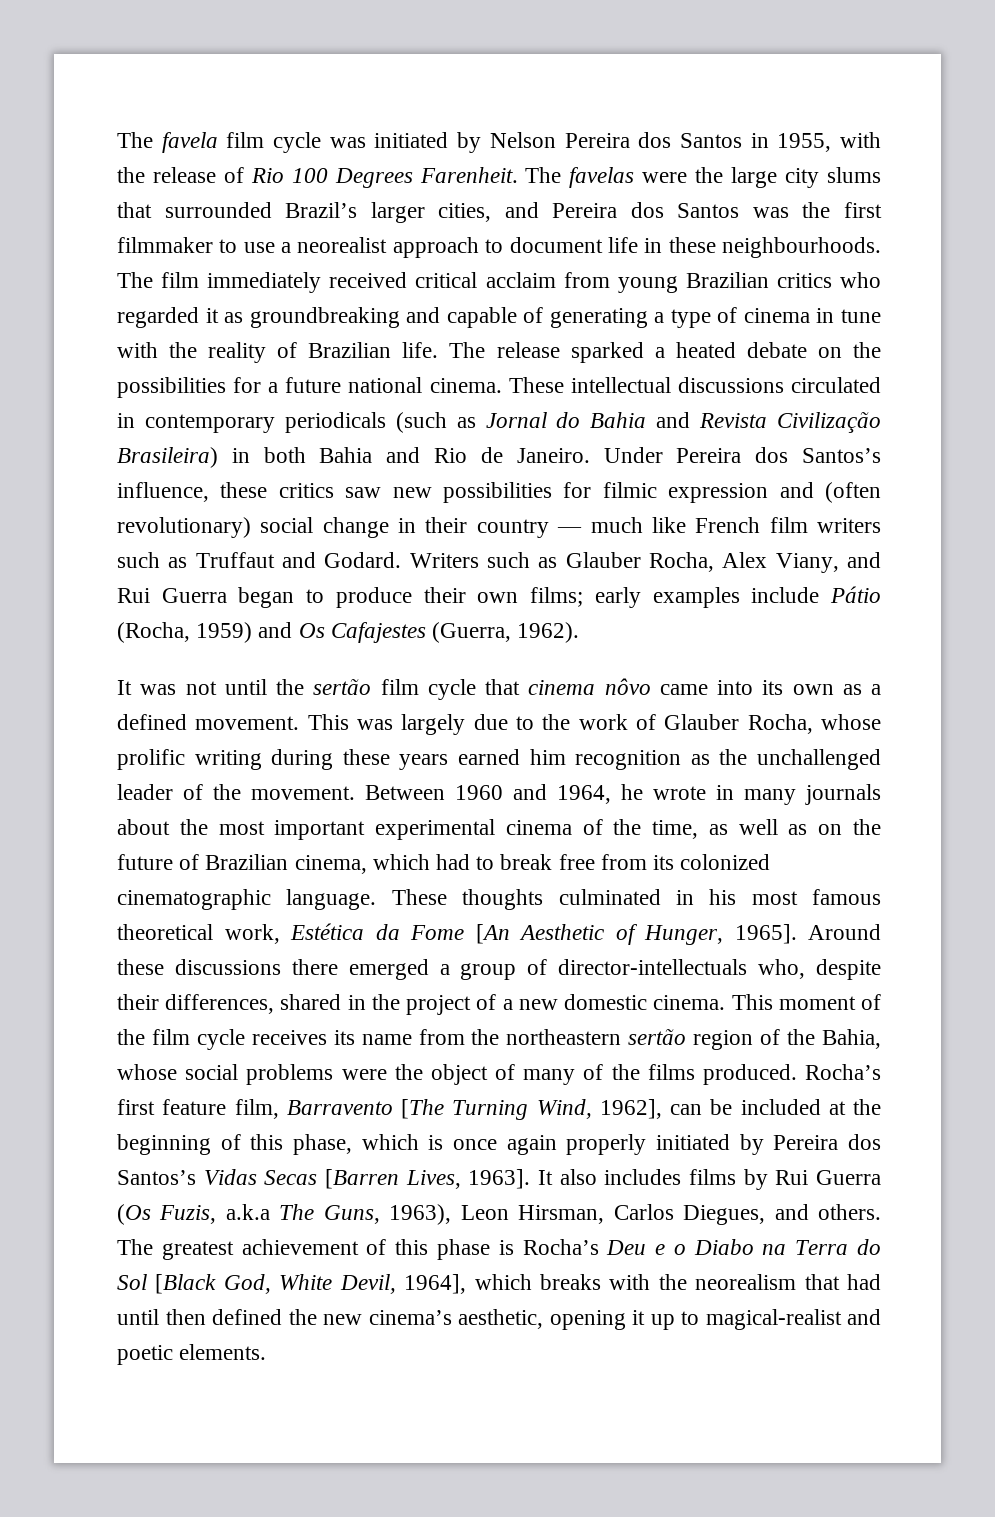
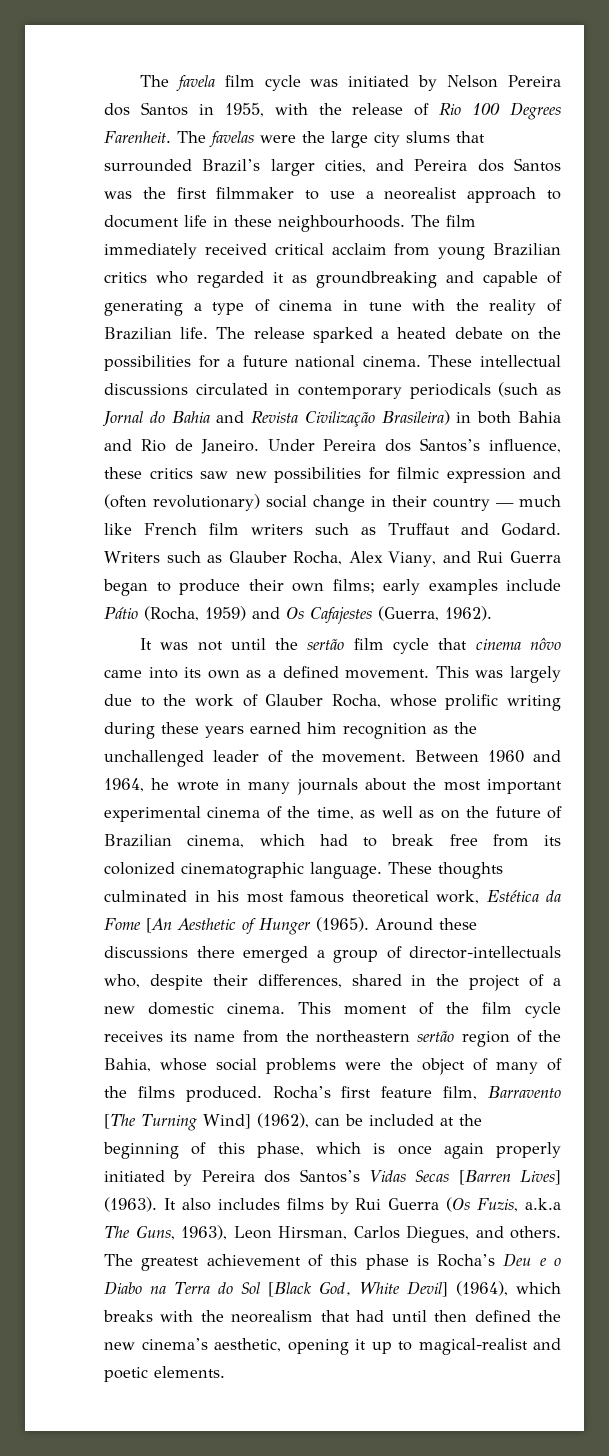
- These thoughts culminated in his most famous theoretical work, Estética da Fome [An Aesthetic of Hunger, 1965].
+ These thoughts culminated in his most famous theoretical work, Estética da Fome [An Aesthetic of Hunger (1965).
- Rocha’s first feature film, Barravento [The Turning Wind, 1962], can be included at the beginning of this phase, which is once again properly initiated by Pereira dos Santos’s Vidas Secas [Barren Lives, 1963].
+ Rocha’s first feature film, Barravento [The Turning Wind] (1962), can be included at the beginning of this phase, which is once again properly initiated by Pereira dos Santos’s Vidas Secas [Barren Lives] (1963).
- The greatest achievement of this phase is Rocha’s Deu e o Diabo na Terra do Sol [Black God, White Devil, 1964], which breaks with the neorealism that had until then defined the new cinema’s aesthetic, opening it up to magical-realist and poetic elements.
+ The greatest achievement of this phase is Rocha’s Deu e o Diabo na Terra do Sol [Black God, White Devil] (1964), which breaks with the neorealism that had until then defined the new cinema’s aesthetic, opening it up to magical-realist and poetic elements.

